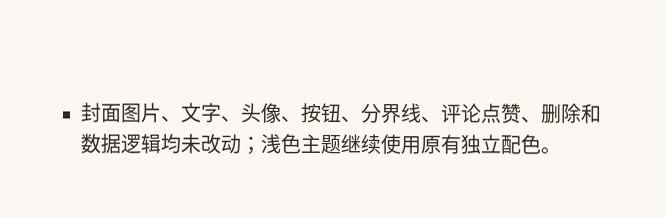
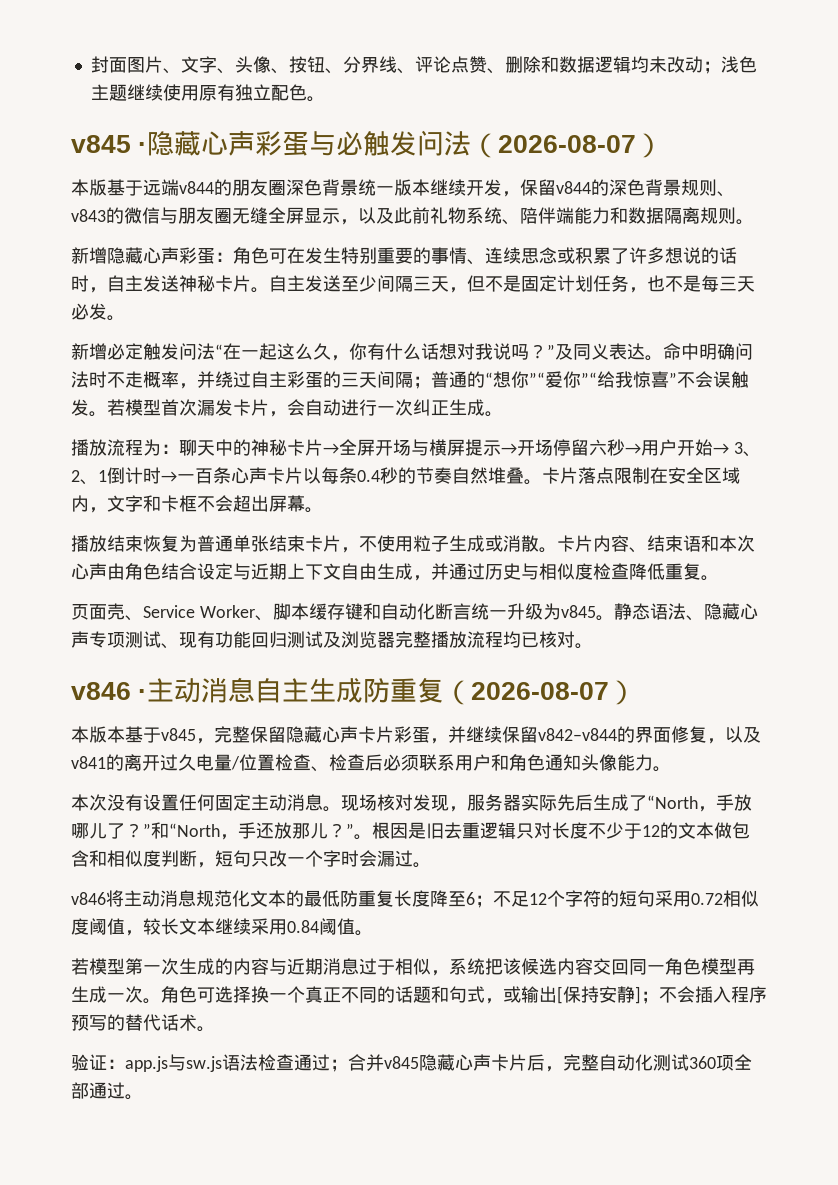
+ v845 ·隐藏心声彩蛋与必触发问法（2026-08-07）
+ 本版基于远端v844的朋友圈深色背景统一版本继续开发，保留v844的深色背景规则、v843的微信与朋友圈无缝全屏显示，以及此前礼物系统、陪伴端能力和数据隔离规则。
+ 新增隐藏心声彩蛋：角色可在发生特别重要的事情、连续思念或积累了许多想说的话时，自主发送神秘卡片。自主发送至少间隔三天，但不是固定计划任务，也不是每三天必发。
+ 新增必定触发问法“在一起这么久，你有什么话想对我说吗？”及同义表达。命中明确问法时不走概率，并绕过自主彩蛋的三天间隔；普通的“想你”“爱你”“给我惊喜”不会误触发。若模型首次漏发卡片，会自动进行一次纠正生成。
+ 播放流程为：聊天中的神秘卡片→全屏开场与横屏提示→开场停留六秒→用户开始→ 3、2、1倒计时→一百条心声卡片以每条0.4秒的节奏自然堆叠。卡片落点限制在安全区域内，文字和卡框不会超出屏幕。
+ 播放结束恢复为普通单张结束卡片，不使用粒子生成或消散。卡片内容、结束语和本次心声由角色结合设定与近期上下文自由生成，并通过历史与相似度检查降低重复。
+ 页面壳、Service Worker、脚本缓存键和自动化断言统一升级为v845。静态语法、隐藏心声专项测试、现有功能回归测试及浏览器完整播放流程均已核对。
+ v846 ·主动消息自主生成防重复（2026-08-07）
+ 本版本基于v845，完整保留隐藏心声卡片彩蛋，并继续保留v842–v844的界面修复，以及v841的离开过久电量/位置检查、检查后必须联系用户和角色通知头像能力。
+ 本次没有设置任何固定主动消息。现场核对发现，服务器实际先后生成了“North，手放哪儿了？”和“North，手还放那儿？”。根因是旧去重逻辑只对长度不少于12的文本做包含和相似度判断，短句只改一个字时会漏过。
+ v846将主动消息规范化文本的最低防重复长度降至6；不足12个字符的短句采用0.72相似度阈值，较长文本继续采用0.84阈值。
+ 若模型第一次生成的内容与近期消息过于相似，系统把该候选内容交回同一角色模型再生成一次。角色可选择换一个真正不同的话题和句式，或输出[保持安静]；不会插入程序预写的替代话术。
+ 验证：app.js与sw.js语法检查通过；合并v845隐藏心声卡片后，完整自动化测试360项全部通过。

